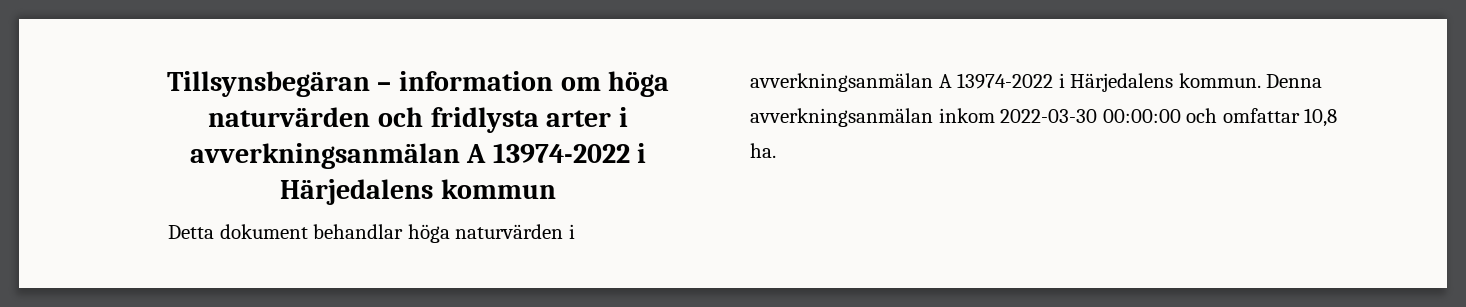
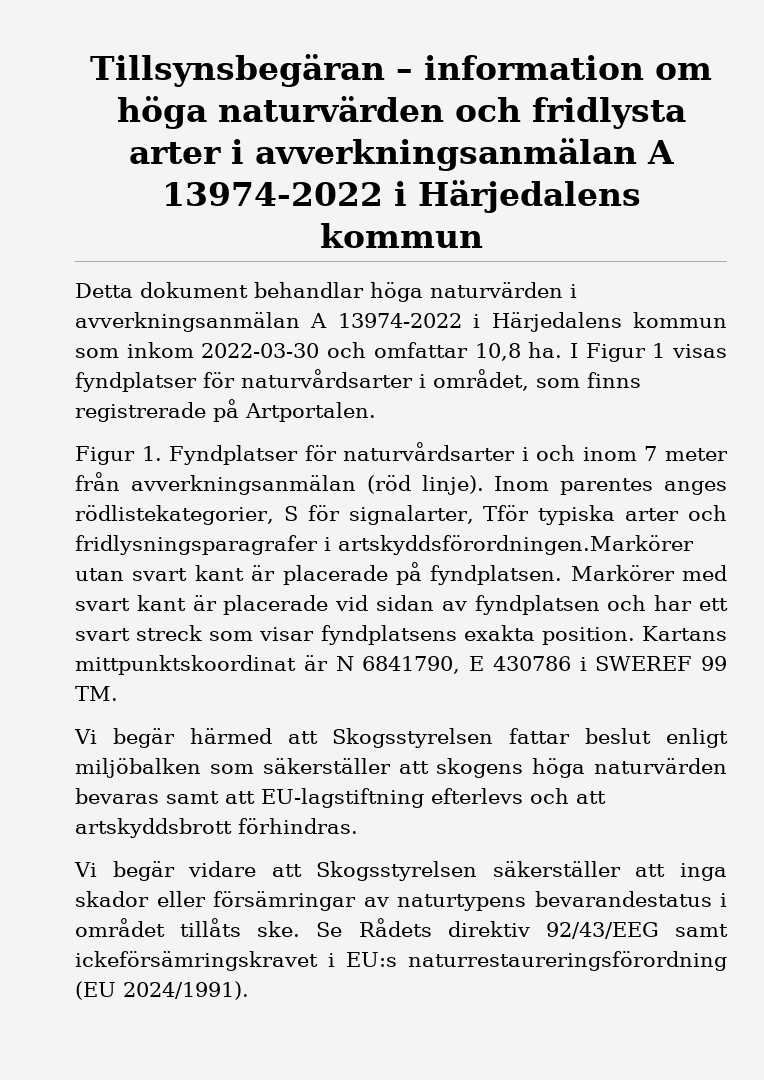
- Detta dokument behandlar höga naturvärden i avverkningsanmälan A 13974-2022 i Härjedalens kommun. Denna avverkningsanmälan inkom 2022-03-30 00:00:00 och omfattar 10,8 ha.
+ Detta dokument behandlar höga naturvärden i avverkningsanmälan A 13974-2022 i Härjedalens kommun som inkom 2022-03-30 och omfattar 10,8 ha.
+ I Figur 1 visas fyndplatser för naturvårdsarter i området, som finns registrerade på Artportalen.
+ Figur 1. Fyndplatser för naturvårdsarter i och inom 7 meter från avverkningsanmälan (röd linje). Inom parentes anges rödlistekategorier, S för signalarter, Tför typiska arter och fridlysningsparagrafer i artskyddsförordningen.Markörer utan svart kant är placerade på fyndplatsen. Markörer med svart kant är placerade vid sidan av fyndplatsen och har ett svart streck som visar fyndplatsens exakta position. Kartans mittpunktskoordinat är N 6841790, E 430786 i SWEREF 99 TM.
+ Vi begär härmed att Skogsstyrelsen fattar beslut enligt miljöbalken som säkerställer att skogens höga naturvärden bevaras samt att EU-lagstiftning efterlevs och att artskyddsbrott förhindras.
+ Vi begär vidare att Skogsstyrelsen säkerställer att inga skador eller försämringar av naturtypens bevarandestatus i området tillåts ske. Se Rådets direktiv 92/43/EEG samt ickeförsämringskravet i EU:s naturrestaureringsförordning (EU 2024/1991).

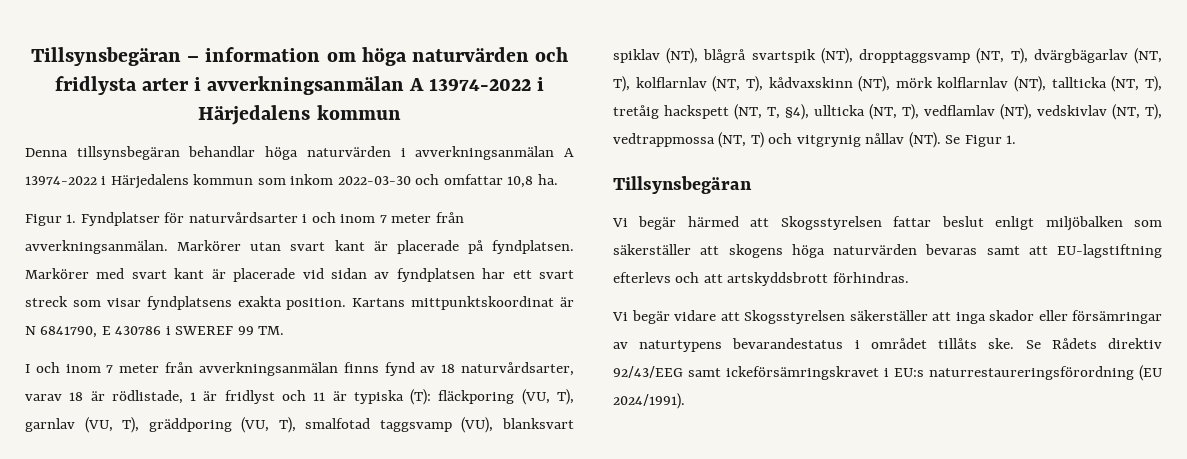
- Detta dokument behandlar höga naturvärden i avverkningsanmälan A 13974-2022 i Härjedalens kommun som inkom 2022-03-30 och omfattar 10,8 ha. I Figur 1 visas fyndplatser för naturvårdsarter i området, som finns registrerade på Artportalen.
+ Denna tillsynsbegäran behandlar höga naturvärden i avverkningsanmälan A 13974-2022 i Härjedalens kommun som inkom 2022-03-30 och omfattar 10,8 ha.
- Figur 1. Fyndplatser för naturvårdsarter i och inom 7 meter från avverkningsanmälan (röd linje). Inom parentes anges rödlistekategorier, S för signalarter, Tför typiska arter och fridlysningsparagrafer i artskyddsförordningen.Markörer utan svart kant är placerade på fyndplatsen.
+ Figur 1. Fyndplatser för naturvårdsarter i och inom 7 meter från avverkningsanmälan. Markörer utan svart kant är placerade på fyndplatsen.
- Markörer med svart kant är placerade vid sidan av fyndplatsen och har ett svart streck som visar fyndplatsens exakta position.
+ Markörer med svart kant är placerade vid sidan av fyndplatsen har ett svart streck som visar fyndplatsens exakta position.
+ I och inom 7 meter från avverkningsanmälan finns fynd av 18 naturvårdsarter, varav 18 är rödlistade, 1 är fridlyst och 11 är typiska (T): fläckporing (VU, T), garnlav (VU, T), gräddporing (VU, T), smalfotad taggsvamp (VU), blanksvart spiklav (NT), blågrå svartspik (NT), dropptaggsvamp (NT, T), dvärgbägarlav (NT, T), kolflarnlav (NT, T), kådvaxskinn (NT), mörk kolflarnlav (NT), tallticka (NT, T), tretåig hackspett (NT, T, §4), ullticka (NT, T), vedflamlav (NT), vedskivlav (NT, T), vedtrappmossa (NT, T) och vitgrynig nållav (NT). Se Figur 1.
+ Tillsynsbegäran

